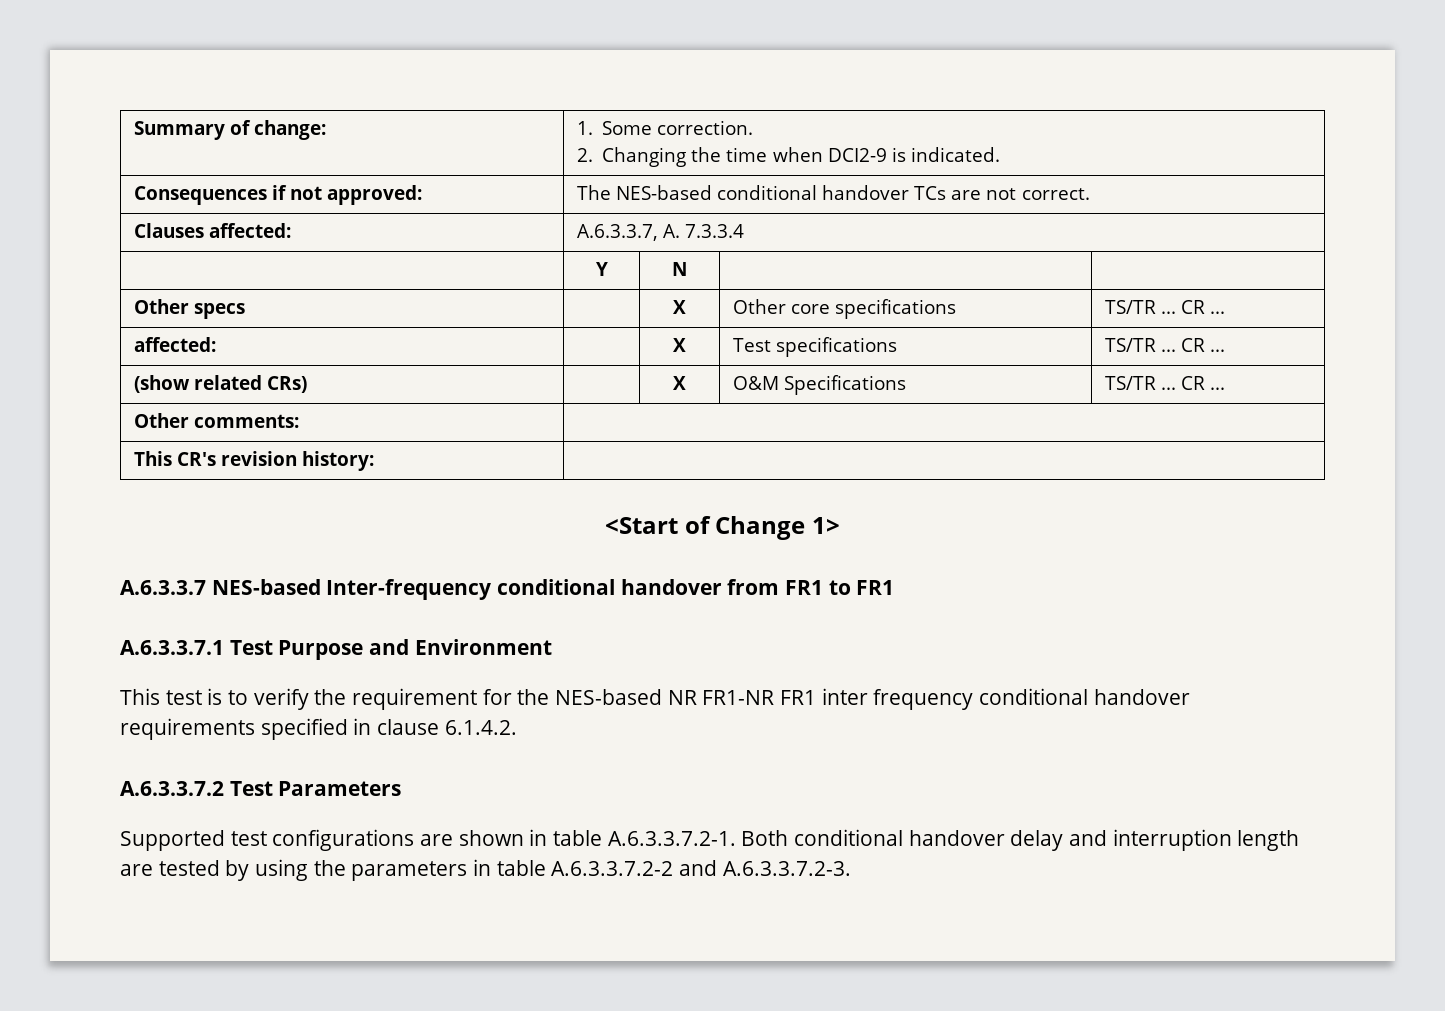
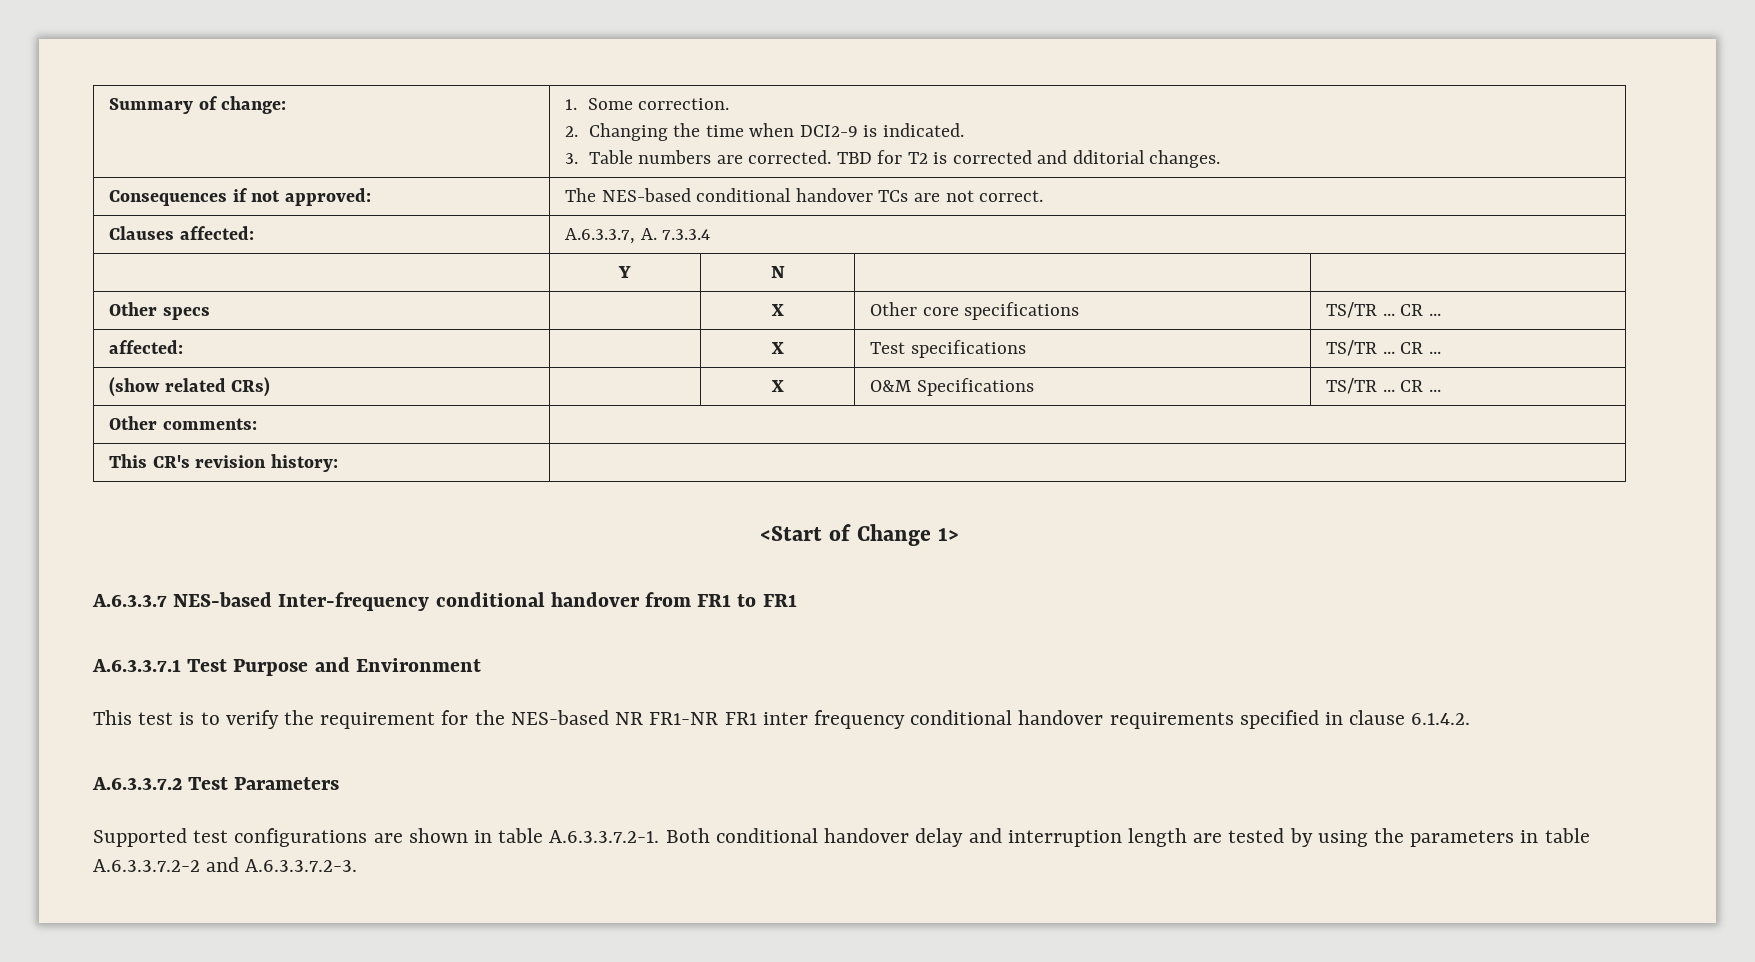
  Summary of change: | 1. Some correction.
  2. Changing the time when DCI2-9 is indicated.
+ 3. Table numbers are corrected. TBD for T2 is corrected and dditorial changes.

